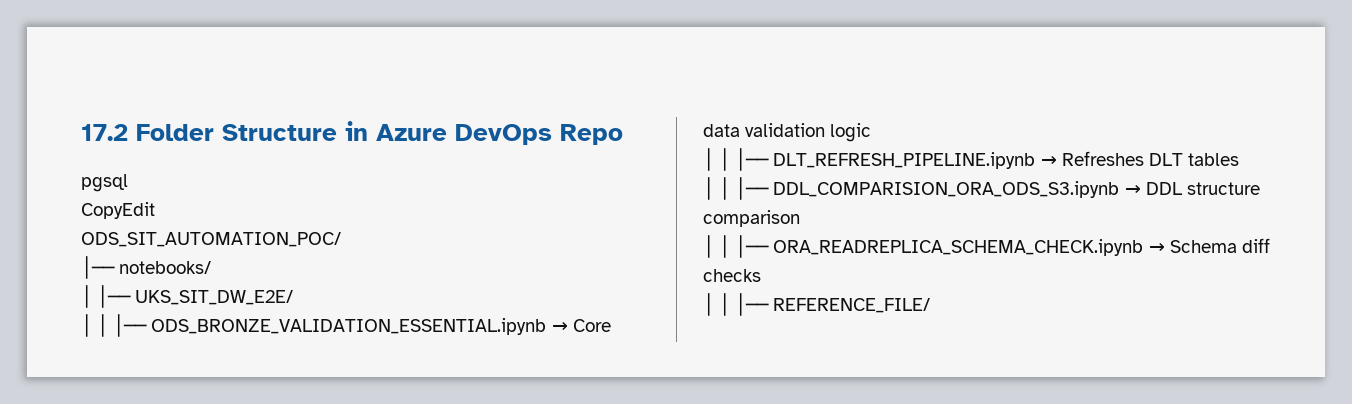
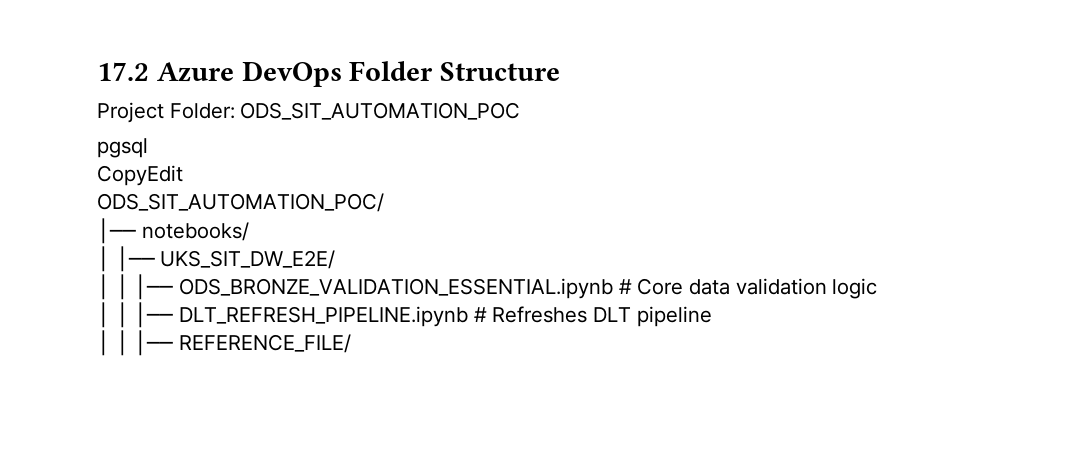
- 17.2 Folder Structure in Azure DevOps Repo
+ 17.2 Azure DevOps Folder Structure
+ Project Folder: ODS_SIT_AUTOMATION_POC
- │ │ │── ODS_BRONZE_VALIDATION_ESSENTIAL.ipynb → Core data validation logic
+ │ │ │── ODS_BRONZE_VALIDATION_ESSENTIAL.ipynb # Core data validation logic
- │ │ │── DLT_REFRESH_PIPELINE.ipynb → Refreshes DLT tables
- │ │ │── DDL_COMPARISION_ORA_ODS_S3.ipynb → DDL structure comparison
- │ │ │── ORA_READREPLICA_SCHEMA_CHECK.ipynb → Schema diff checks
+ │ │ │── DLT_REFRESH_PIPELINE.ipynb # Refreshes DLT pipeline

